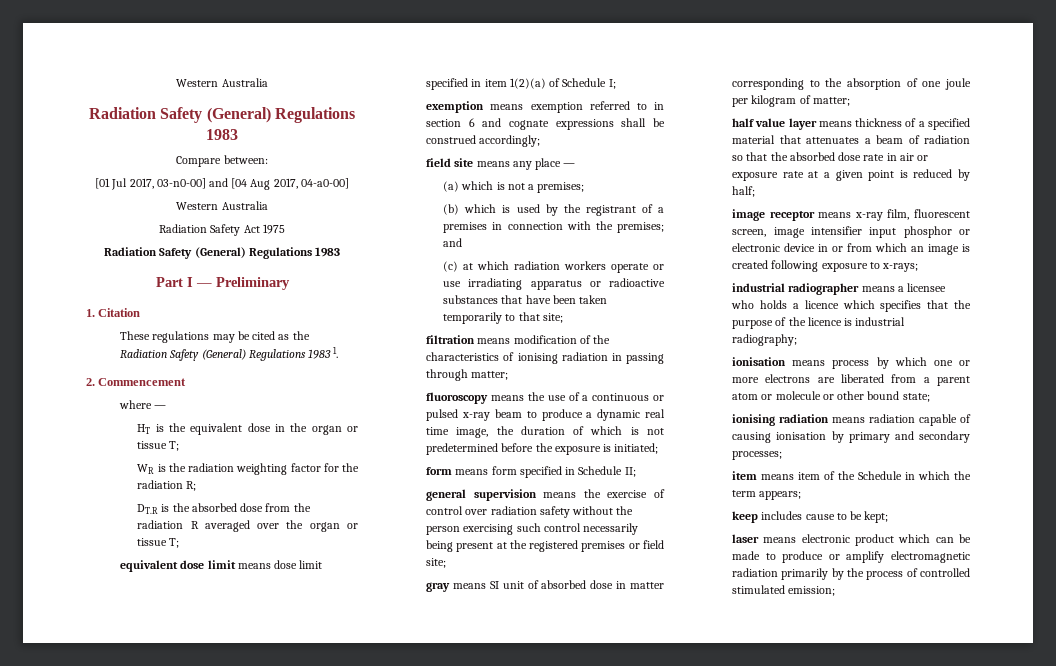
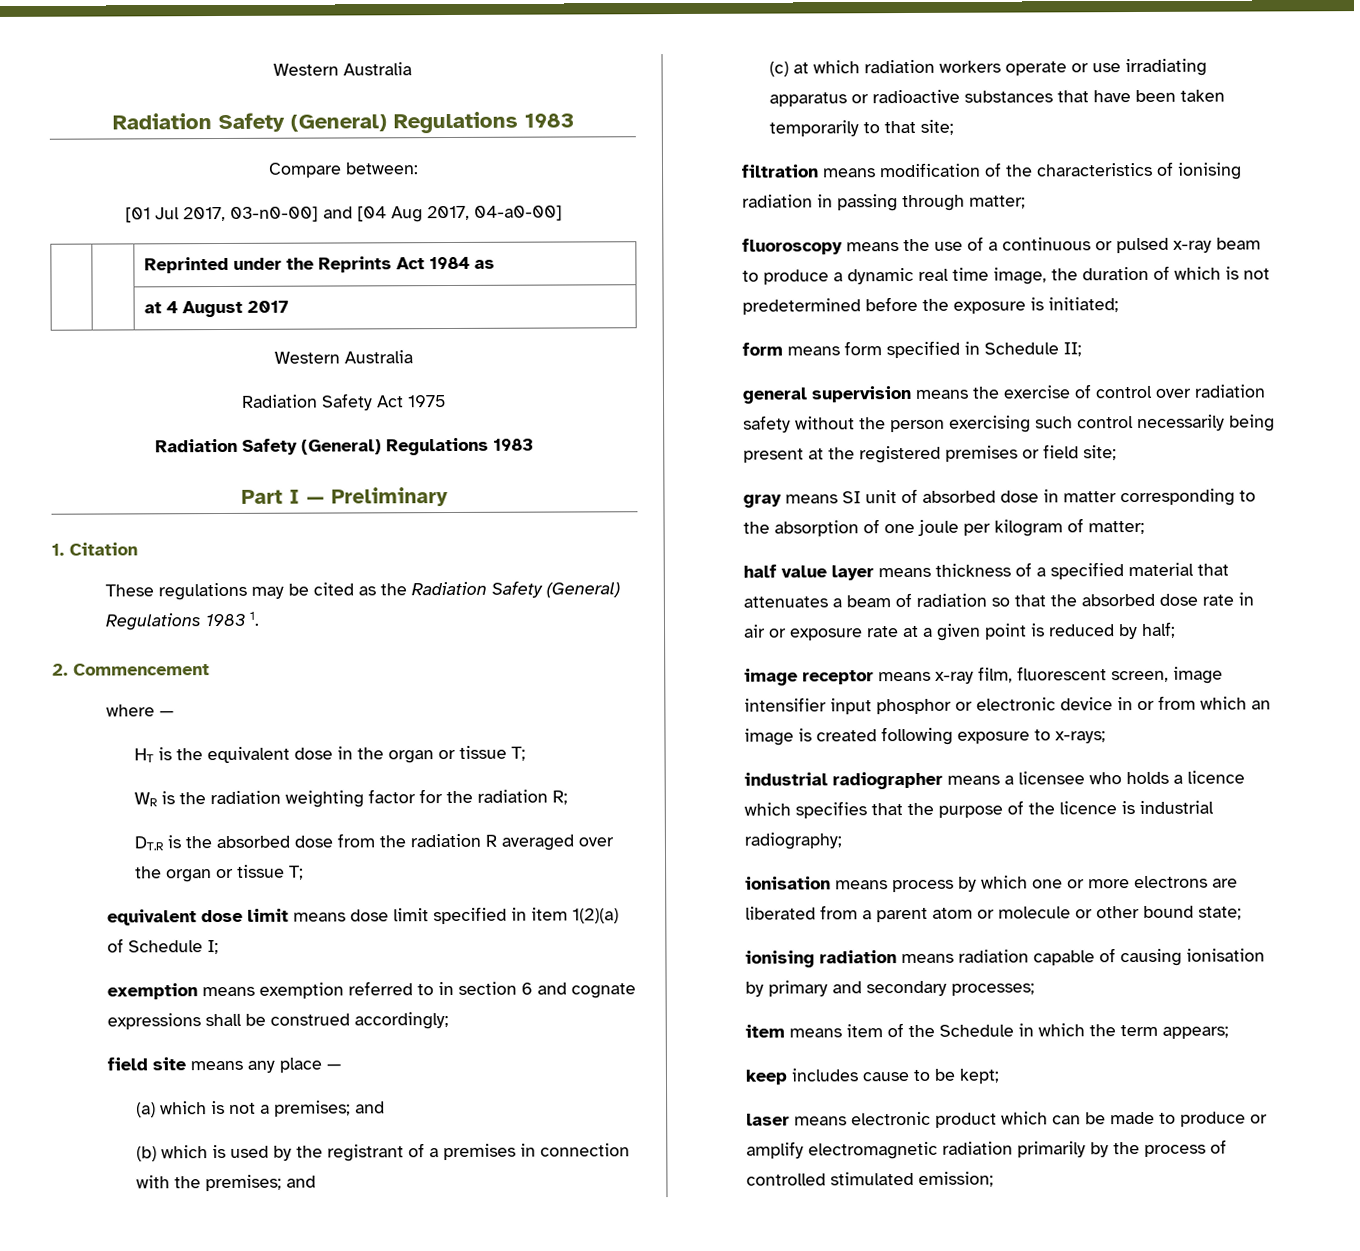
+ | | Reprinted under the Reprints Act 1984 as
+ | | at 4 August 2017
- (a) which is not a premises;
+ (a) which is not a premises; and

